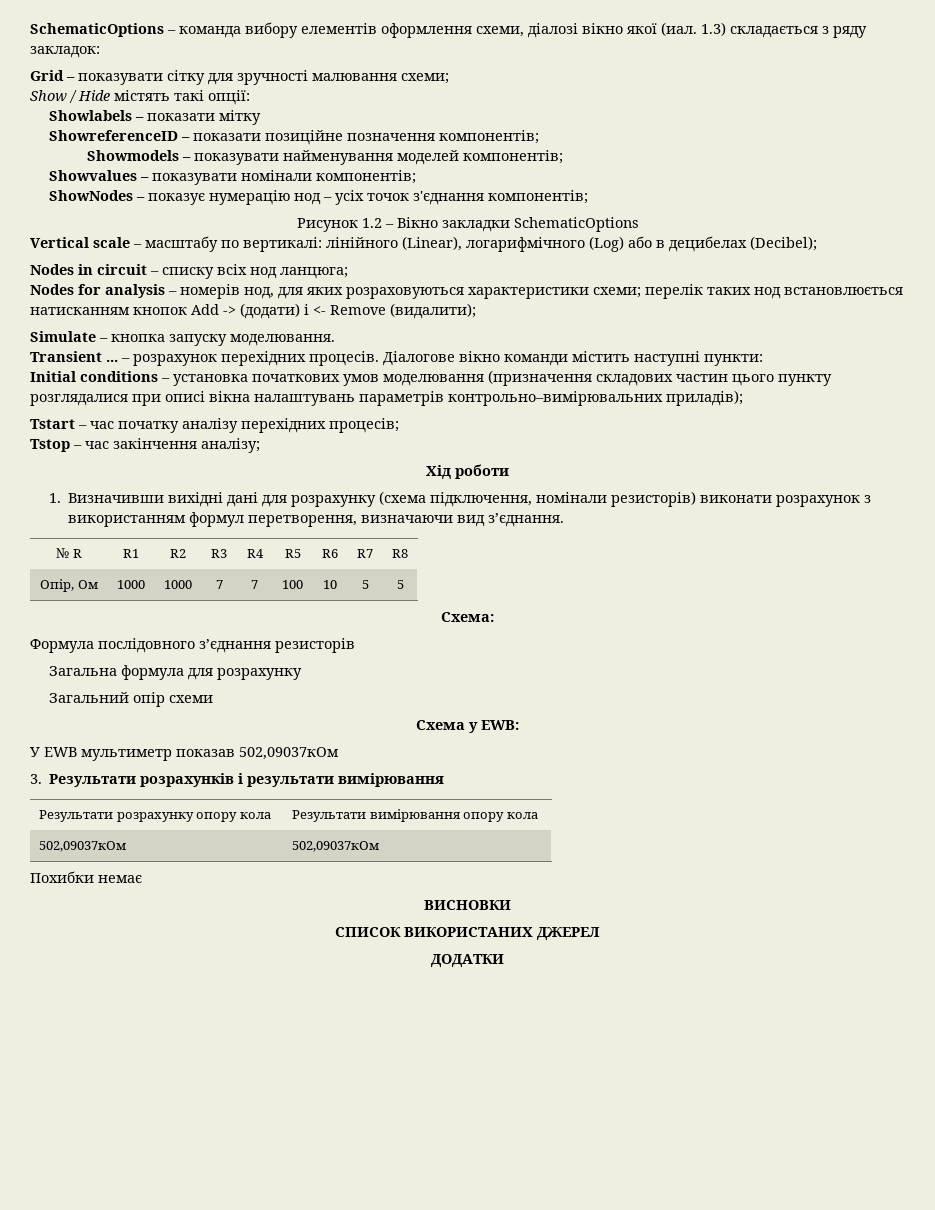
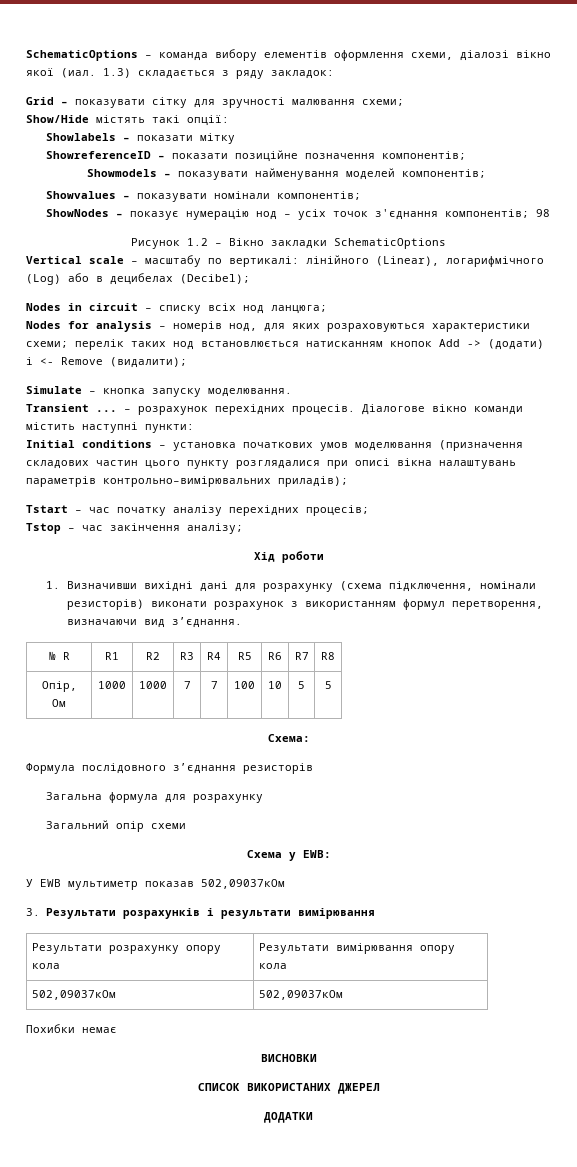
- Show / Hide містять такі опції:
+ Show/Hide містять такі опції:
- ShowNodes – показує нумерацію нод – усіх точок з'єднання компонентів;
+ ShowNodes – показує нумерацію нод – усіх точок з'єднання компонентів; 98

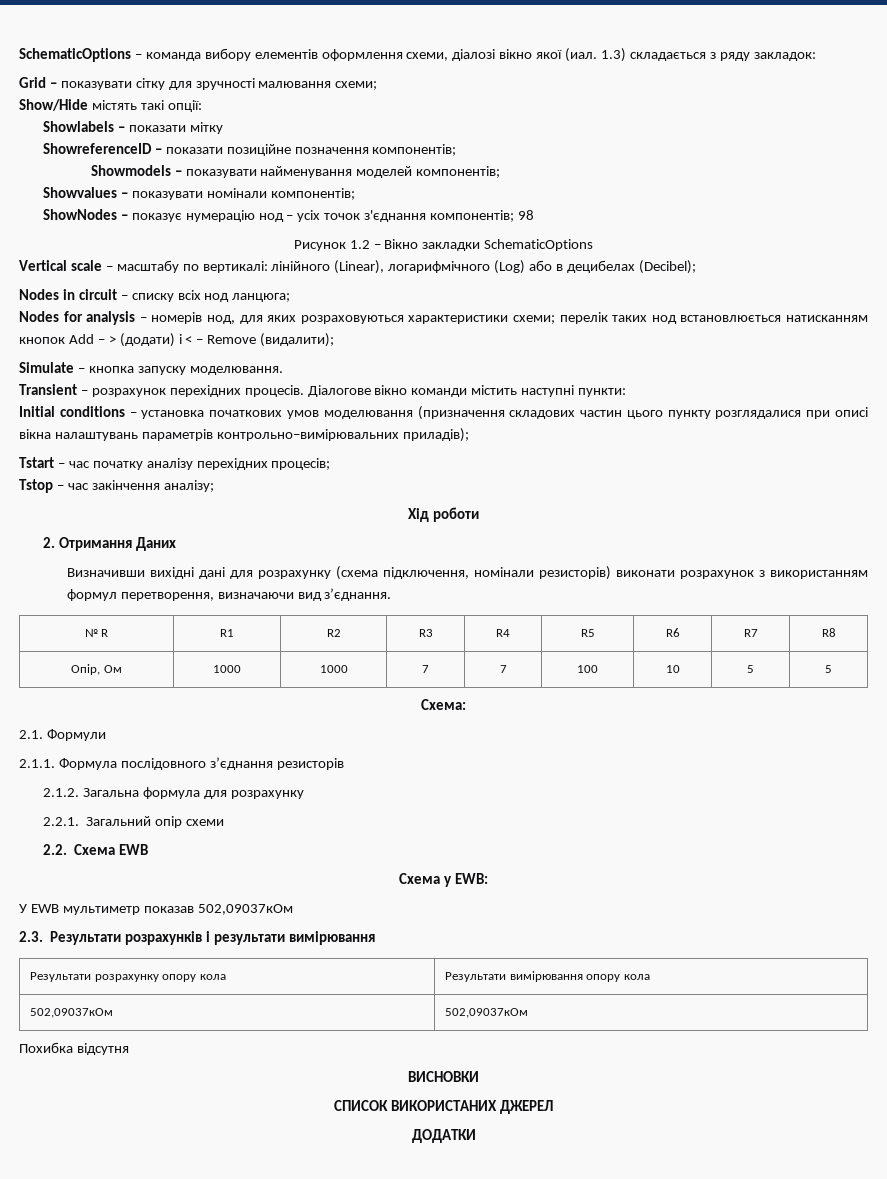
- Nodes for analysis – номерів нод, для яких розраховуються характеристики схеми; перелік таких нод встановлюється натисканням кнопок Add -> (додати) і <- Remove (видалити);
+ Nodes for analysis – номерів нод, для яких розраховуються характеристики схеми; перелік таких нод встановлюється натисканням кнопок Add – > (додати) і < – Remove (видалити);
- Transient ... – розрахунок перехідних процесів.
+ Transient – розрахунок перехідних процесів.
- 1. Визначивши вихідні дані для розрахунку (схема підключення, номінали резисторів) виконати розрахунок з використанням формул перетворення, визначаючи вид з’єднання.
+ 2. Отримання Даних
+ Визначивши вихідні дані для розрахунку (схема підключення, номінали резисторів) виконати розрахунок з використанням формул перетворення, визначаючи вид з’єднання.
- Формула послідовного з’єднання резисторів
+ 2.1. Формули
+ 2.1.1. Формула послідовного з’єднання резисторів
- Загальна формула для розрахунку
+ 2.1.2. Загальна формула для розрахунку
- Загальний опір схеми
+ 2.2.1. Загальний опір схеми
+ 2.2. Схема EWB
- 3. Результати розрахунків і результати вимірювання
+ 2.3. Результати розрахунків і результати вимірювання
- Похибки немає
+ Похибка відсутня

